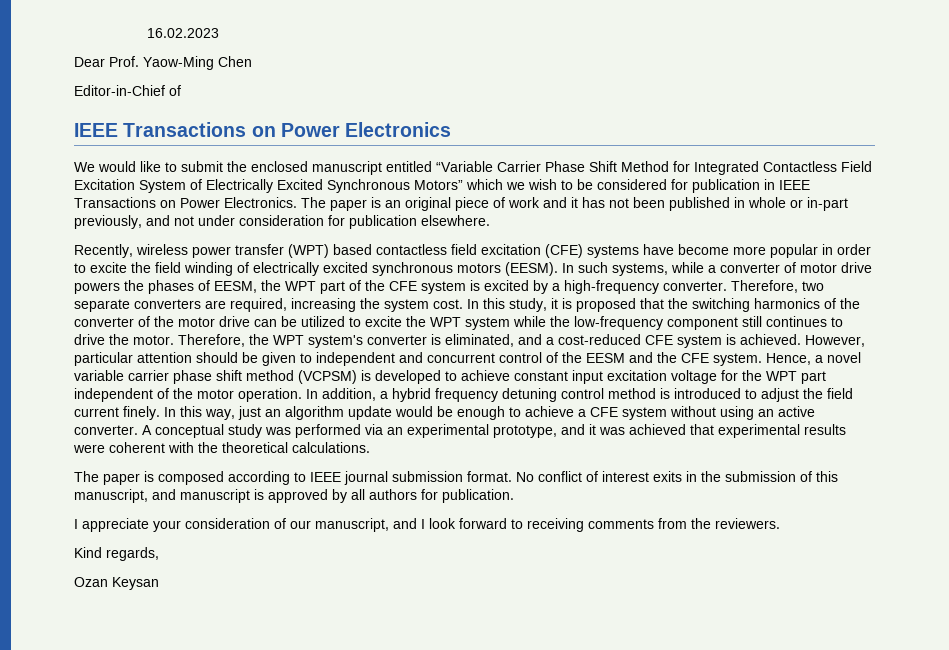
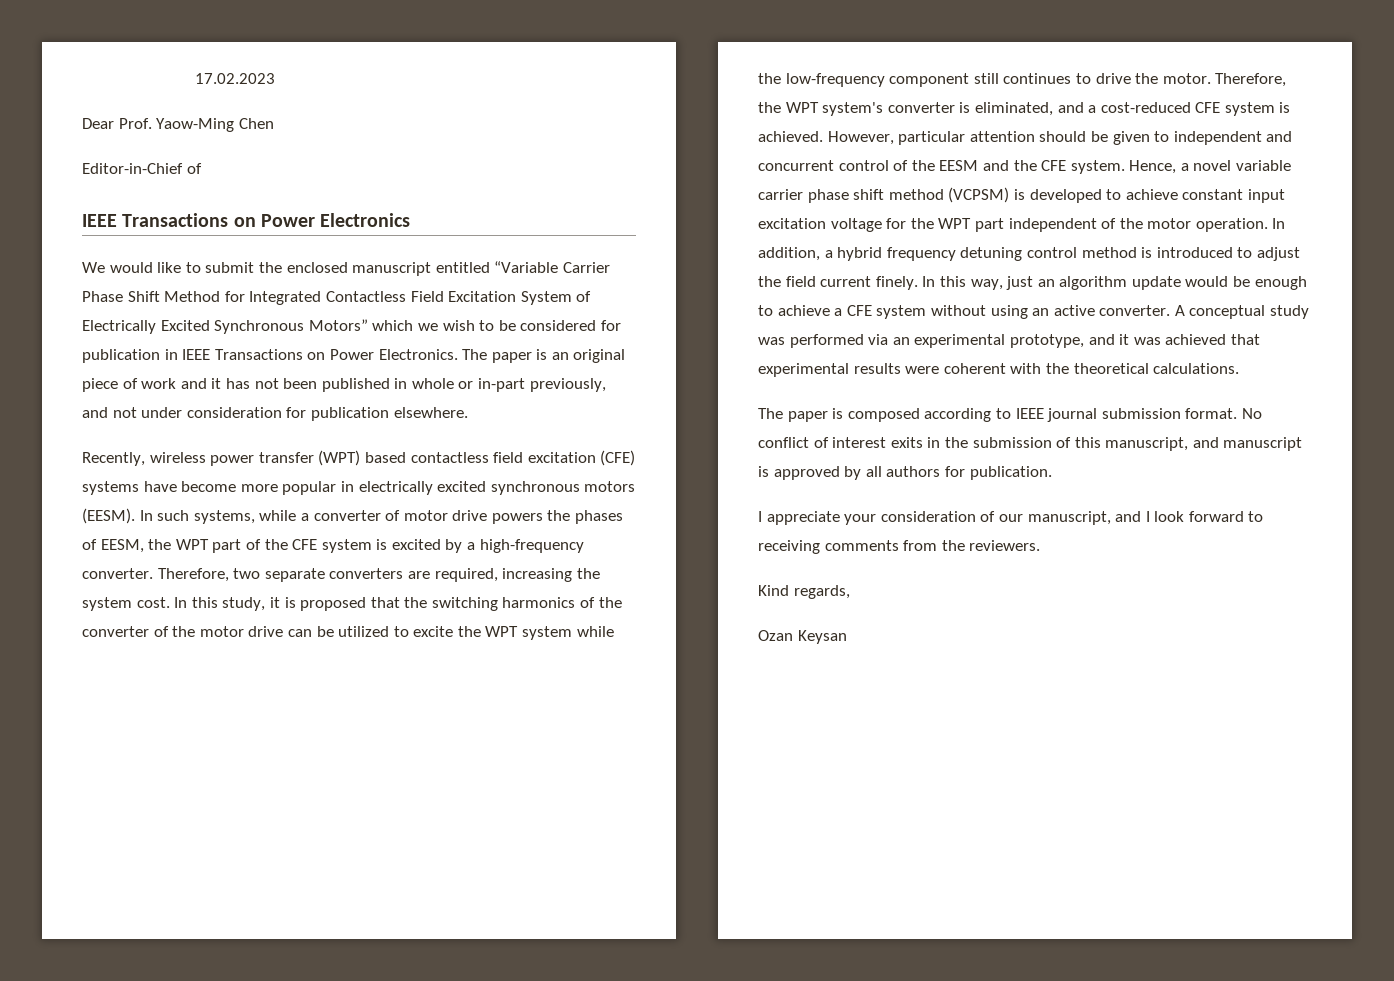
- 16.02.2023
+ 17.02.2023
- Recently, wireless power transfer (WPT) based contactless field excitation (CFE) systems have become more popular in order to excite the field winding of electrically excited synchronous motors (EESM).
+ Recently, wireless power transfer (WPT) based contactless field excitation (CFE) systems have become more popular in electrically excited synchronous motors (EESM).

